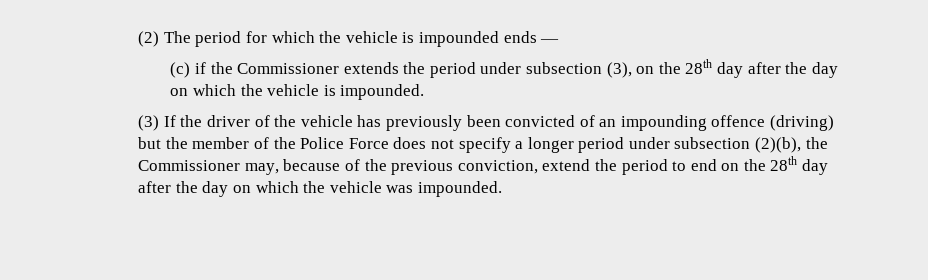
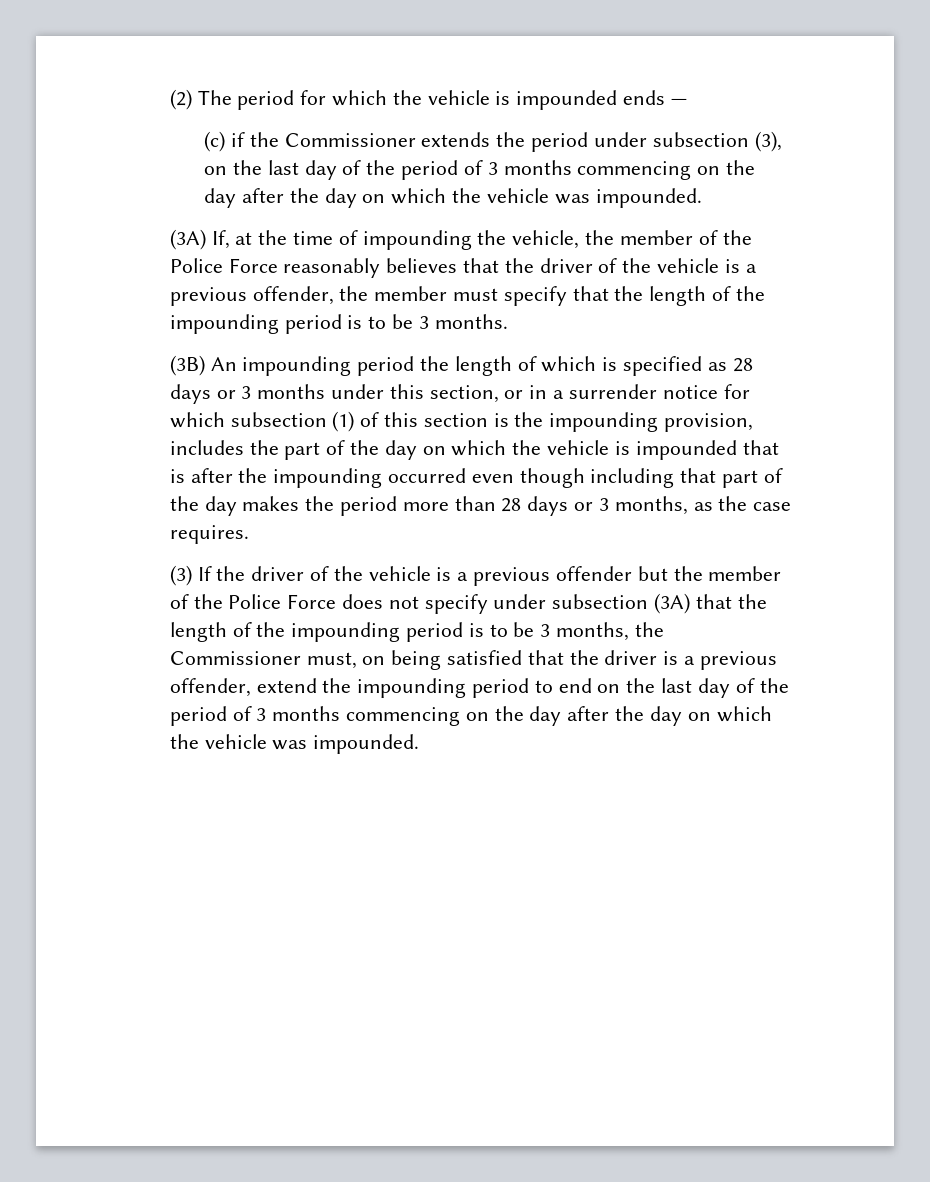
- (c) if the Commissioner extends the period under subsection (3), on the 28th day after the day on which the vehicle is impounded.
+ (c) if the Commissioner extends the period under subsection (3), on the last day of the period of 3 months commencing on the day after the day on which the vehicle was impounded.
+ (3A) If, at the time of impounding the vehicle, the member of the Police Force reasonably believes that the driver of the vehicle is a previous offender, the member must specify that the length of the impounding period is to be 3 months.
+ (3B) An impounding period the length of which is specified as 28 days or 3 months under this section, or in a surrender notice for which subsection (1) of this section is the impounding provision, includes the part of the day on which the vehicle is impounded that is after the impounding occurred even though including that part of the day makes the period more than 28 days or 3 months, as the case requires.
- (3) If the driver of the vehicle has previously been convicted of an impounding offence (driving) but the member of the Police Force does not specify a longer period under subsection (2)(b), the Commissioner may, because of the previous conviction, extend the period to end on the 28th day after the day on which the vehicle was impounded.
+ (3) If the driver of the vehicle is a previous offender but the member of the Police Force does not specify under subsection (3A) that the length of the impounding period is to be 3 months, the Commissioner must, on being satisfied that the driver is a previous offender, extend the impounding period to end on the last day of the period of 3 months commencing on the day after the day on which the vehicle was impounded.

